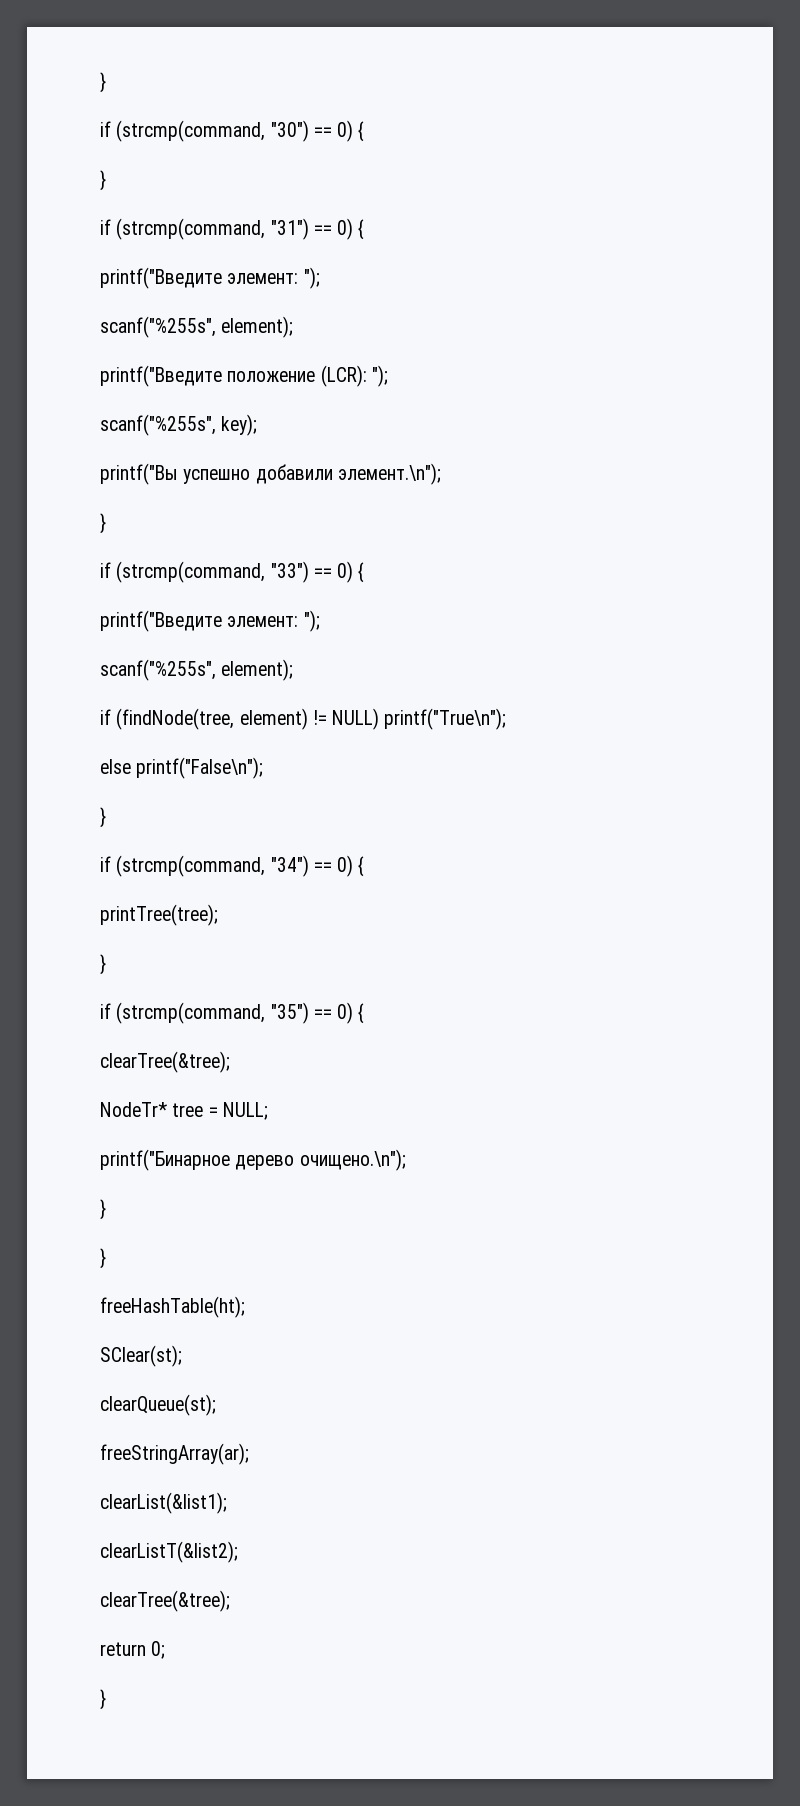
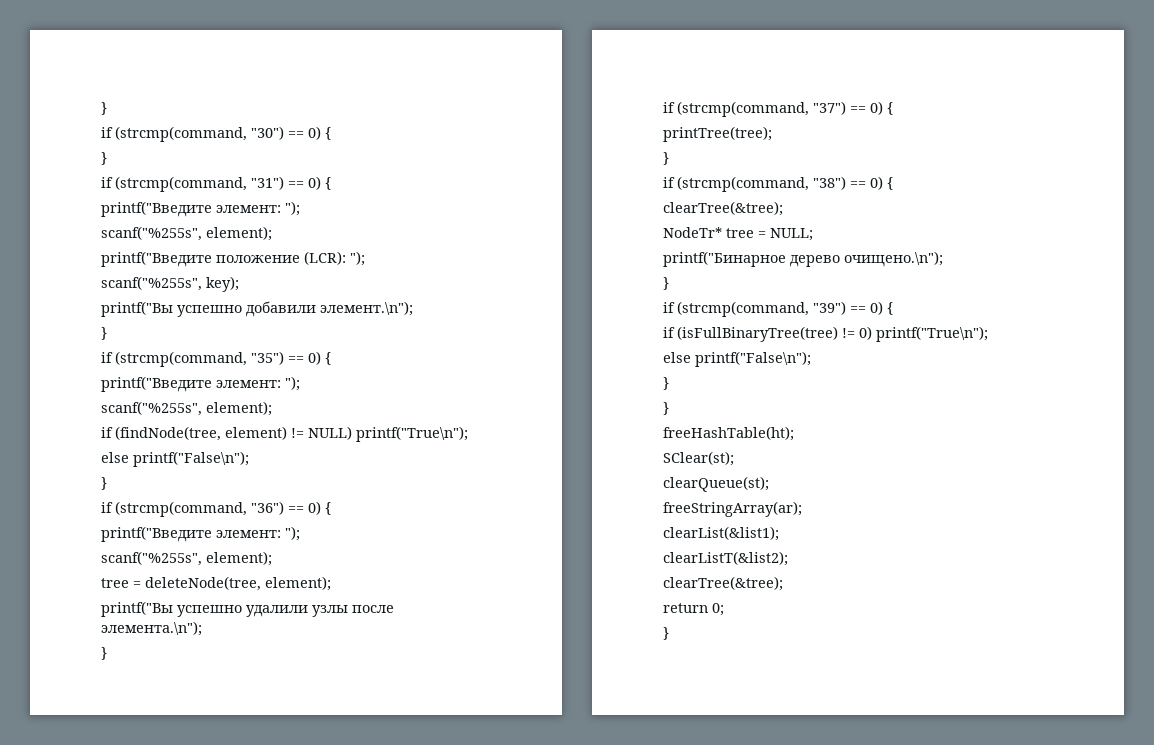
- if (strcmp(command, "33") == 0) {
+ if (strcmp(command, "35") == 0) {
- if (strcmp(command, "34") == 0) {
+ if (strcmp(command, "36") == 0) {
+ printf("Введите элемент: ");
+ scanf("%255s", element);
+ tree = deleteNode(tree, element);
+ printf("Вы успешно удалили узлы после элемента.\n");
+ }
+ if (strcmp(command, "37") == 0) {
- if (strcmp(command, "35") == 0) {
+ if (strcmp(command, "38") == 0) {
+ if (strcmp(command, "39") == 0) {
+ if (isFullBinaryTree(tree) != 0) printf("True\n");
+ else printf("False\n");
+ }

